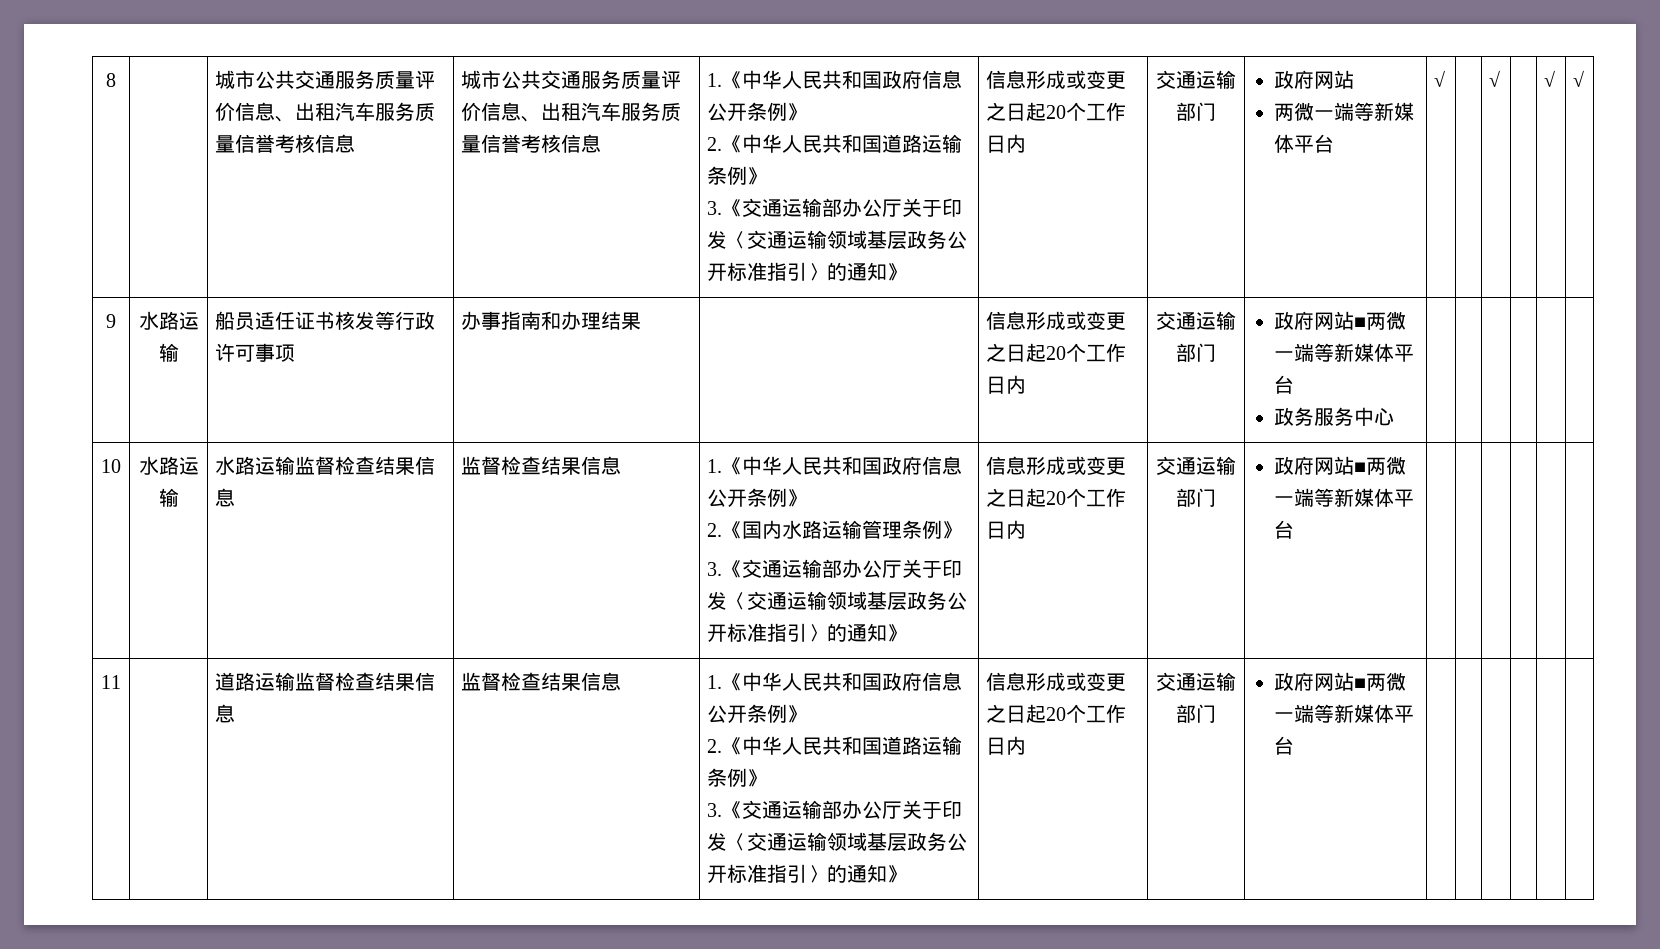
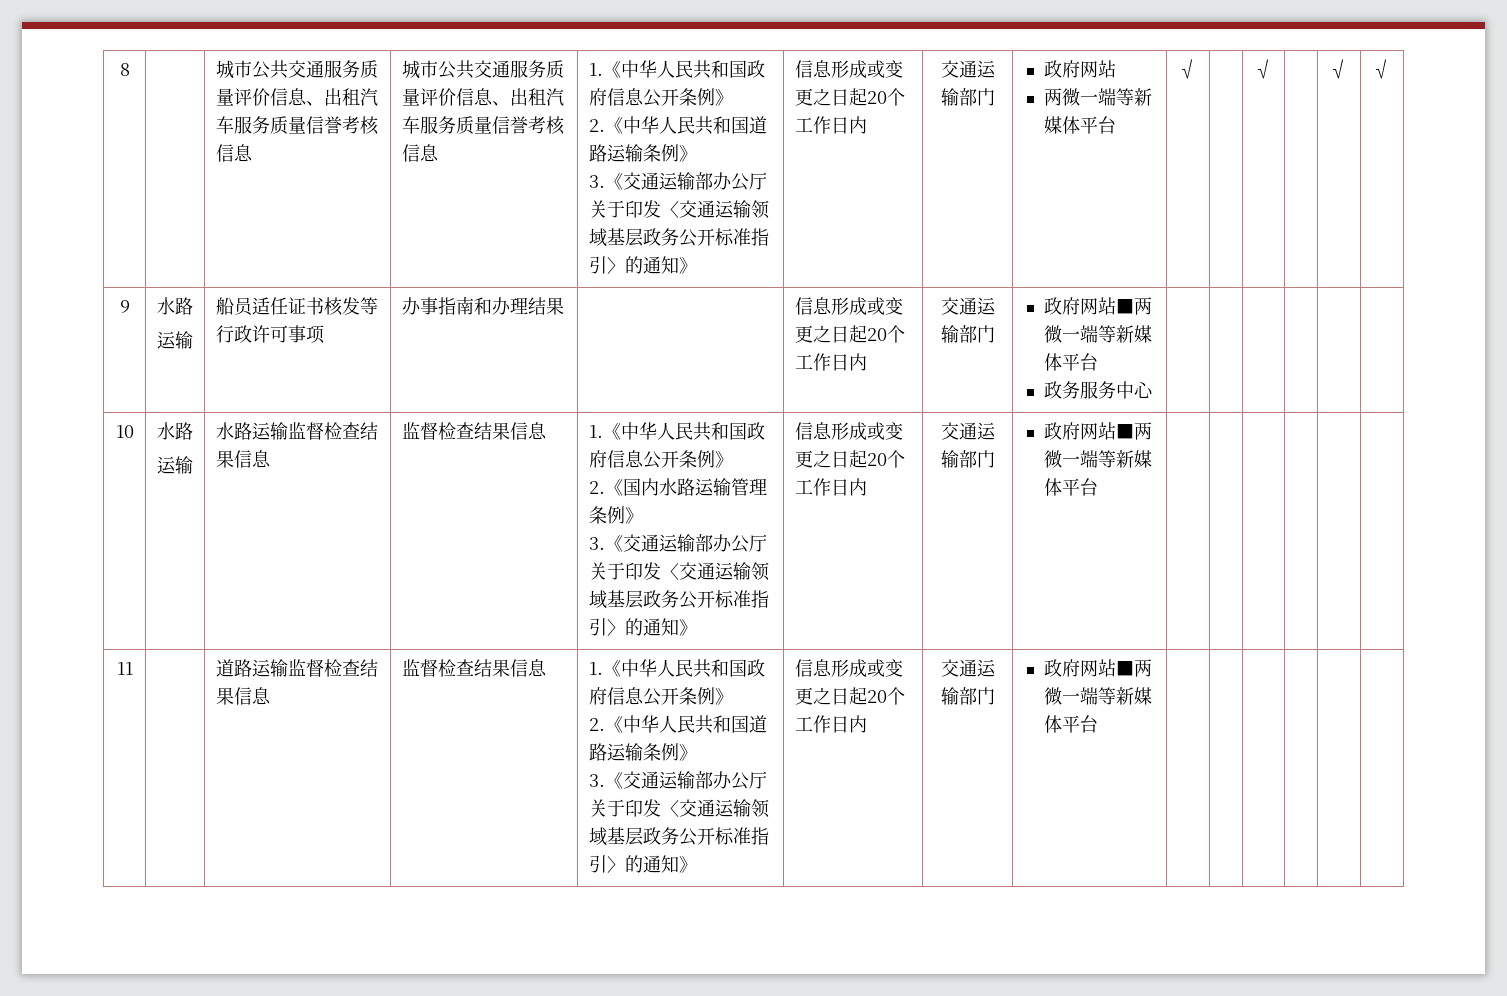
- 9 | 水路运输 | 船员适任证书核发等行政许可事项 | 办事指南和办理结果 | | 信息形成或变更之日起20个工作日内 | 交通运输部门 | 政府网站■两微一端等新媒体平台
+ 9 | 水路
+ 运输 | 船员适任证书核发等行政许可事项 | 办事指南和办理结果 | | 信息形成或变更之日起20个工作日内 | 交通运输部门 | 政府网站■两微一端等新媒体平台
- 10 | 水路运输
+ 10 | 水路
+ 运输

